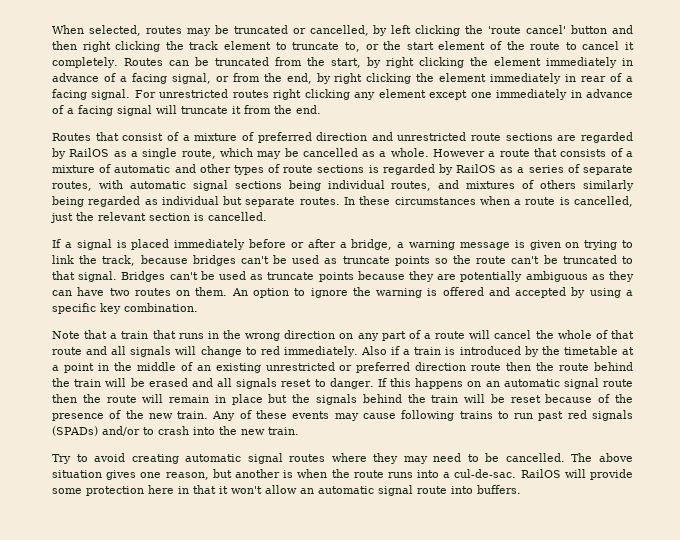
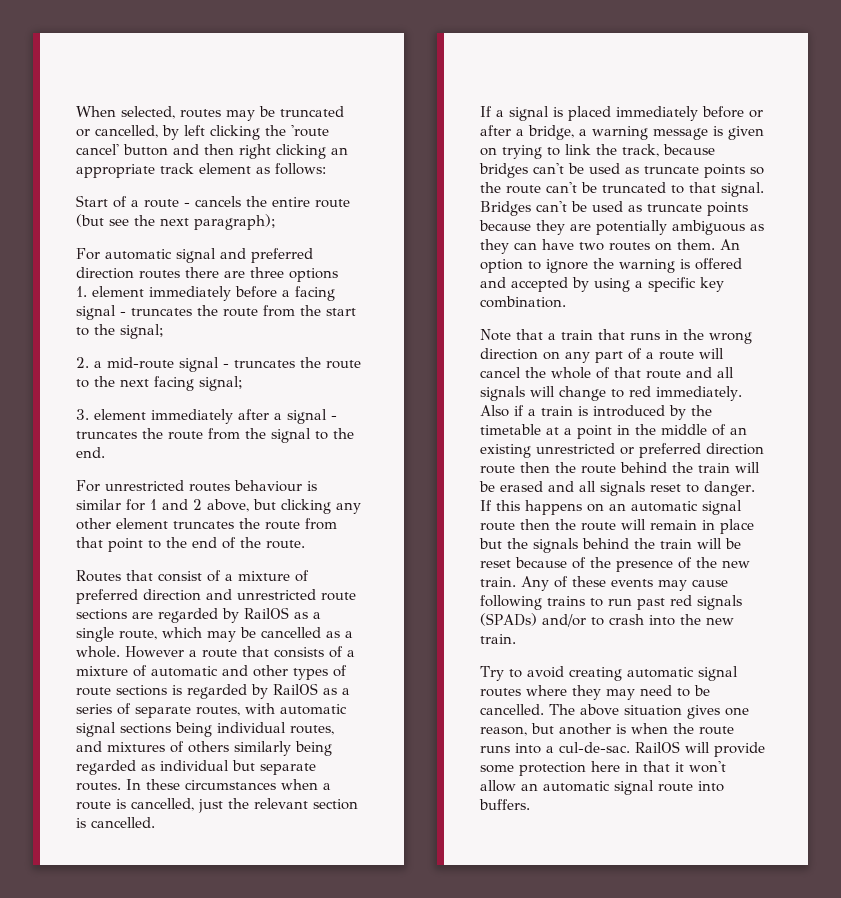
- When selected, routes may be truncated or cancelled, by left clicking the 'route cancel' button and then right clicking the track element to truncate to, or the start element of the route to cancel it completely. Routes can be truncated from the start, by right clicking the element immediately in advance of a facing signal, or from the end, by right clicking the element immediately in rear of a facing signal. For unrestricted routes right clicking any element except one immediately in advance of a facing signal will truncate it from the end.
+ When selected, routes may be truncated or cancelled, by left clicking the 'route cancel' button and then right clicking an appropriate track element as follows:
+ Start of a route - cancels the entire route (but see the next paragraph);
+ For automatic signal and preferred direction routes there are three options
+ 1. element immediately before a facing signal - truncates the route from the start to the signal;
+ 2. a mid-route signal - truncates the route to the next facing signal;
+ 3. element immediately after a signal - truncates the route from the signal to the end.
+ For unrestricted routes behaviour is similar for 1 and 2 above, but clicking any other element truncates the route from that point to the end of the route.

